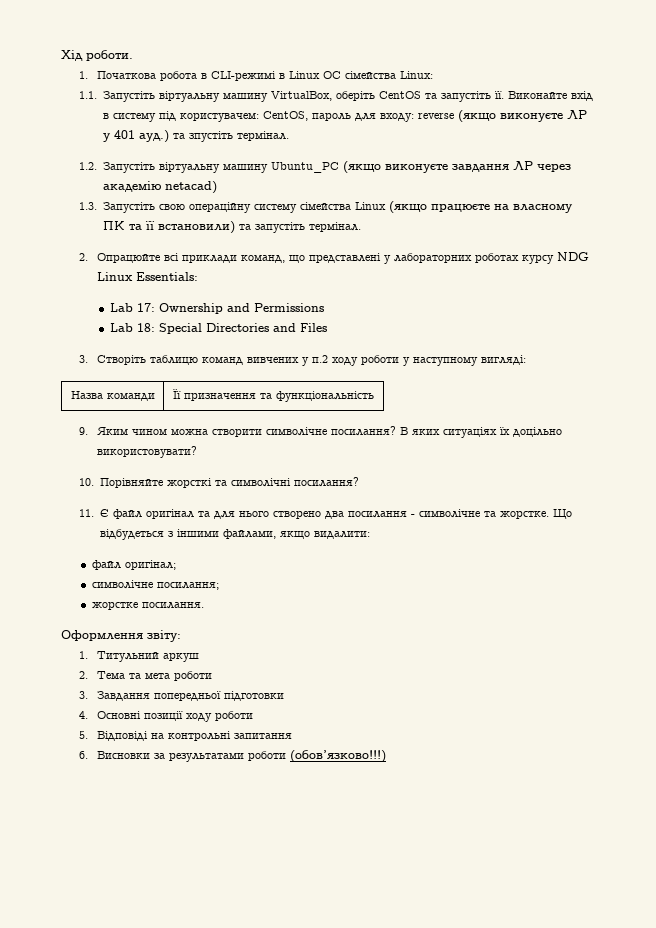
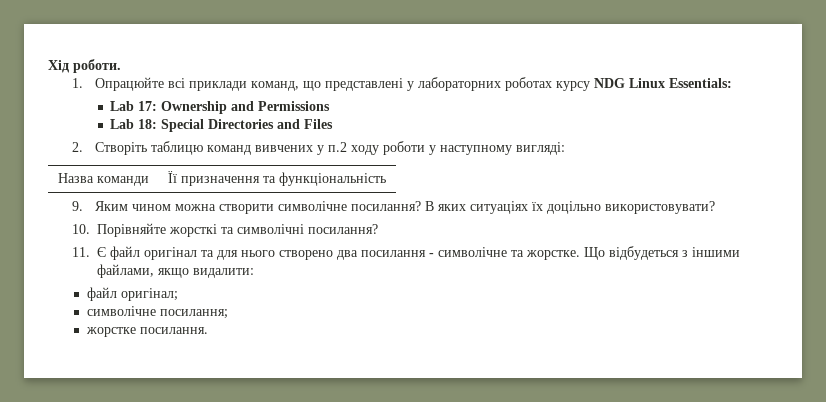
- 1. Початкова робота в CLI-режимі в Linux ОС сімейства Linux:
- 1.1. Запустіть віртуальну машину VirtualBox, оберіть CentOS та запустіть її. Виконайте вхід в систему під користувачем: CentOS, пароль для входу: reverse (якщо виконуєте ЛР у 401 ауд.) та зпустіть термінал.
- 1.2. Запустіть віртуальну машину Ubuntu_PC (якщо виконуєте завдання ЛР через академію netacad)
- 1.3. Запустіть свою операційну систему сімейства Linux (якщо працюєте на власному ПК та її встановили) та запустіть термінал.
- 2. Опрацюйте всі приклади команд, що представлені у лабораторних роботах курсу NDG Linux Essentials:
+ 1. Опрацюйте всі приклади команд, що представлені у лабораторних роботах курсу NDG Linux Essentials:
- 3. Створіть таблицю команд вивчених у п.2 ходу роботи у наступному вигляді:
+ 2. Створіть таблицю команд вивчених у п.2 ходу роботи у наступному вигляді:
- Оформлення звіту:
- 1. Титульний аркуш
- 2. Тема та мета роботи
- 3. Завдання попередньої підготовки
- 4. Основні позиції ходу роботи
- 5. Відповіді на контрольні запитання
- 6. Висновки за результатами роботи (обов’язково!!!)

